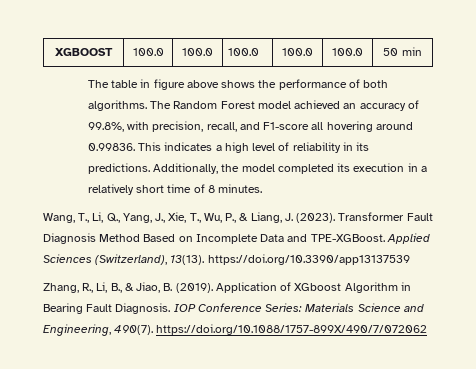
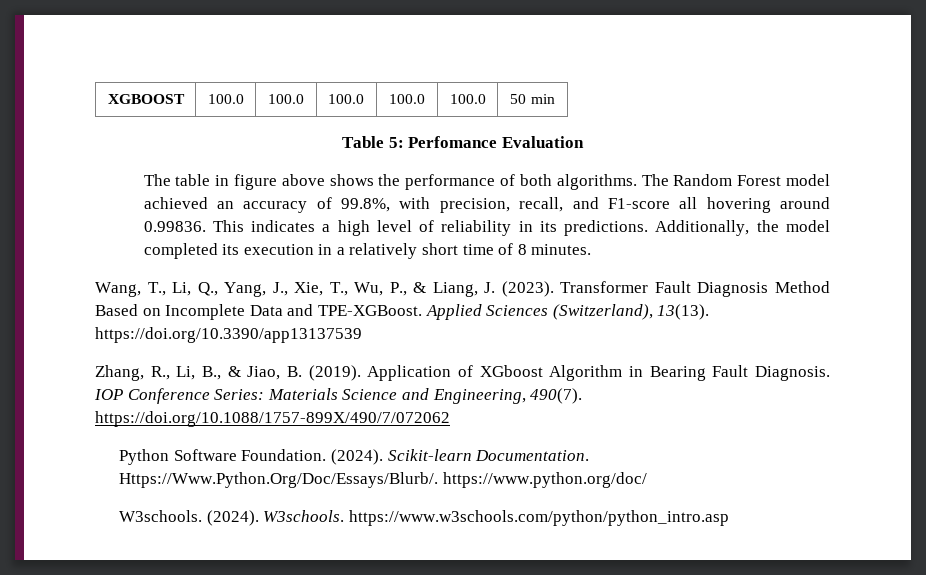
+ Table 5: Perfomance Evaluation
+ Python Software Foundation. (2024). Scikit-learn Documentation. Https://Www.Python.Org/Doc/Essays/Blurb/. https://www.python.org/doc/
+ W3schools. (2024). W3schools. https://www.w3schools.com/python/python_intro.asp

